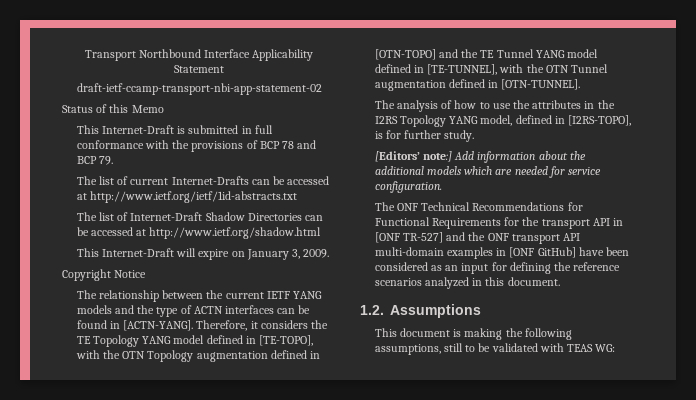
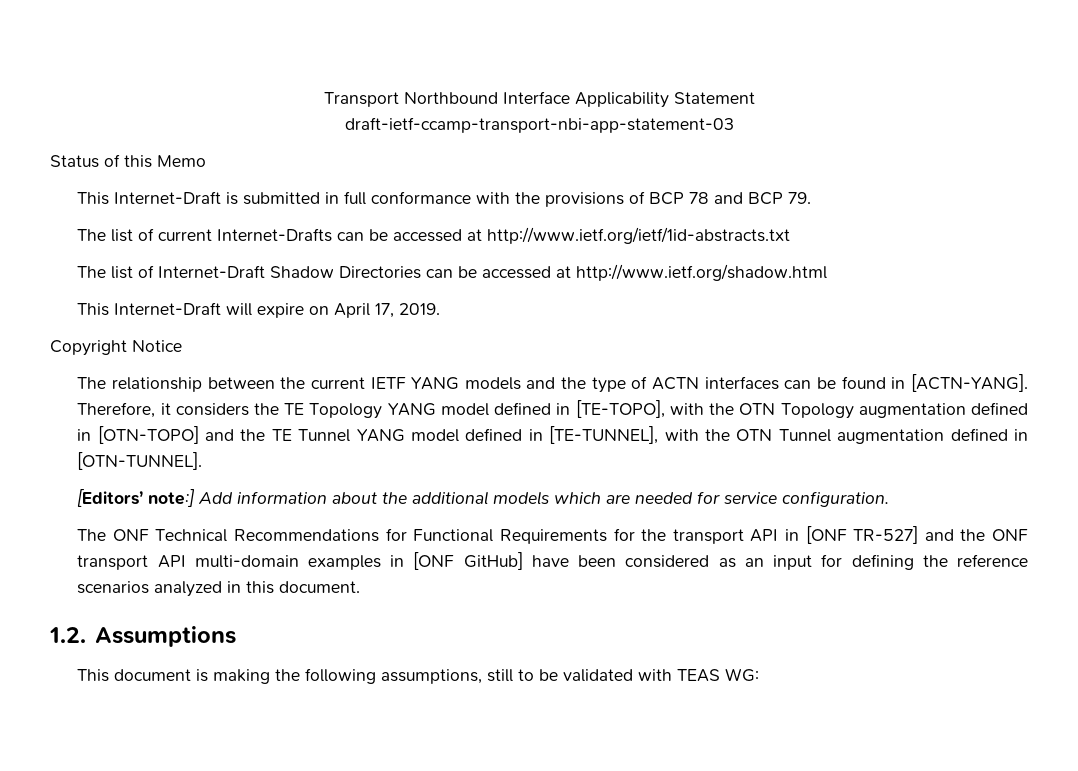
- draft-ietf-ccamp-transport-nbi-app-statement-02
+ draft-ietf-ccamp-transport-nbi-app-statement-03
- This Internet-Draft will expire on January 3, 2009.
+ This Internet-Draft will expire on April 17, 2019.
- The analysis of how to use the attributes in the I2RS Topology YANG model, defined in [I2RS-TOPO], is for further study.

